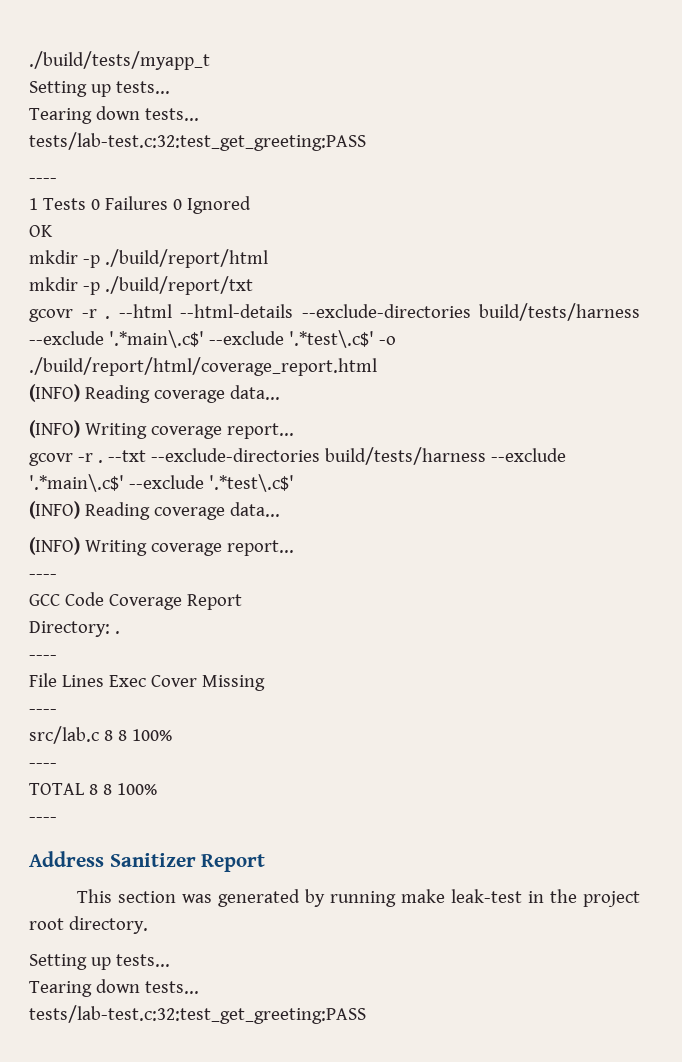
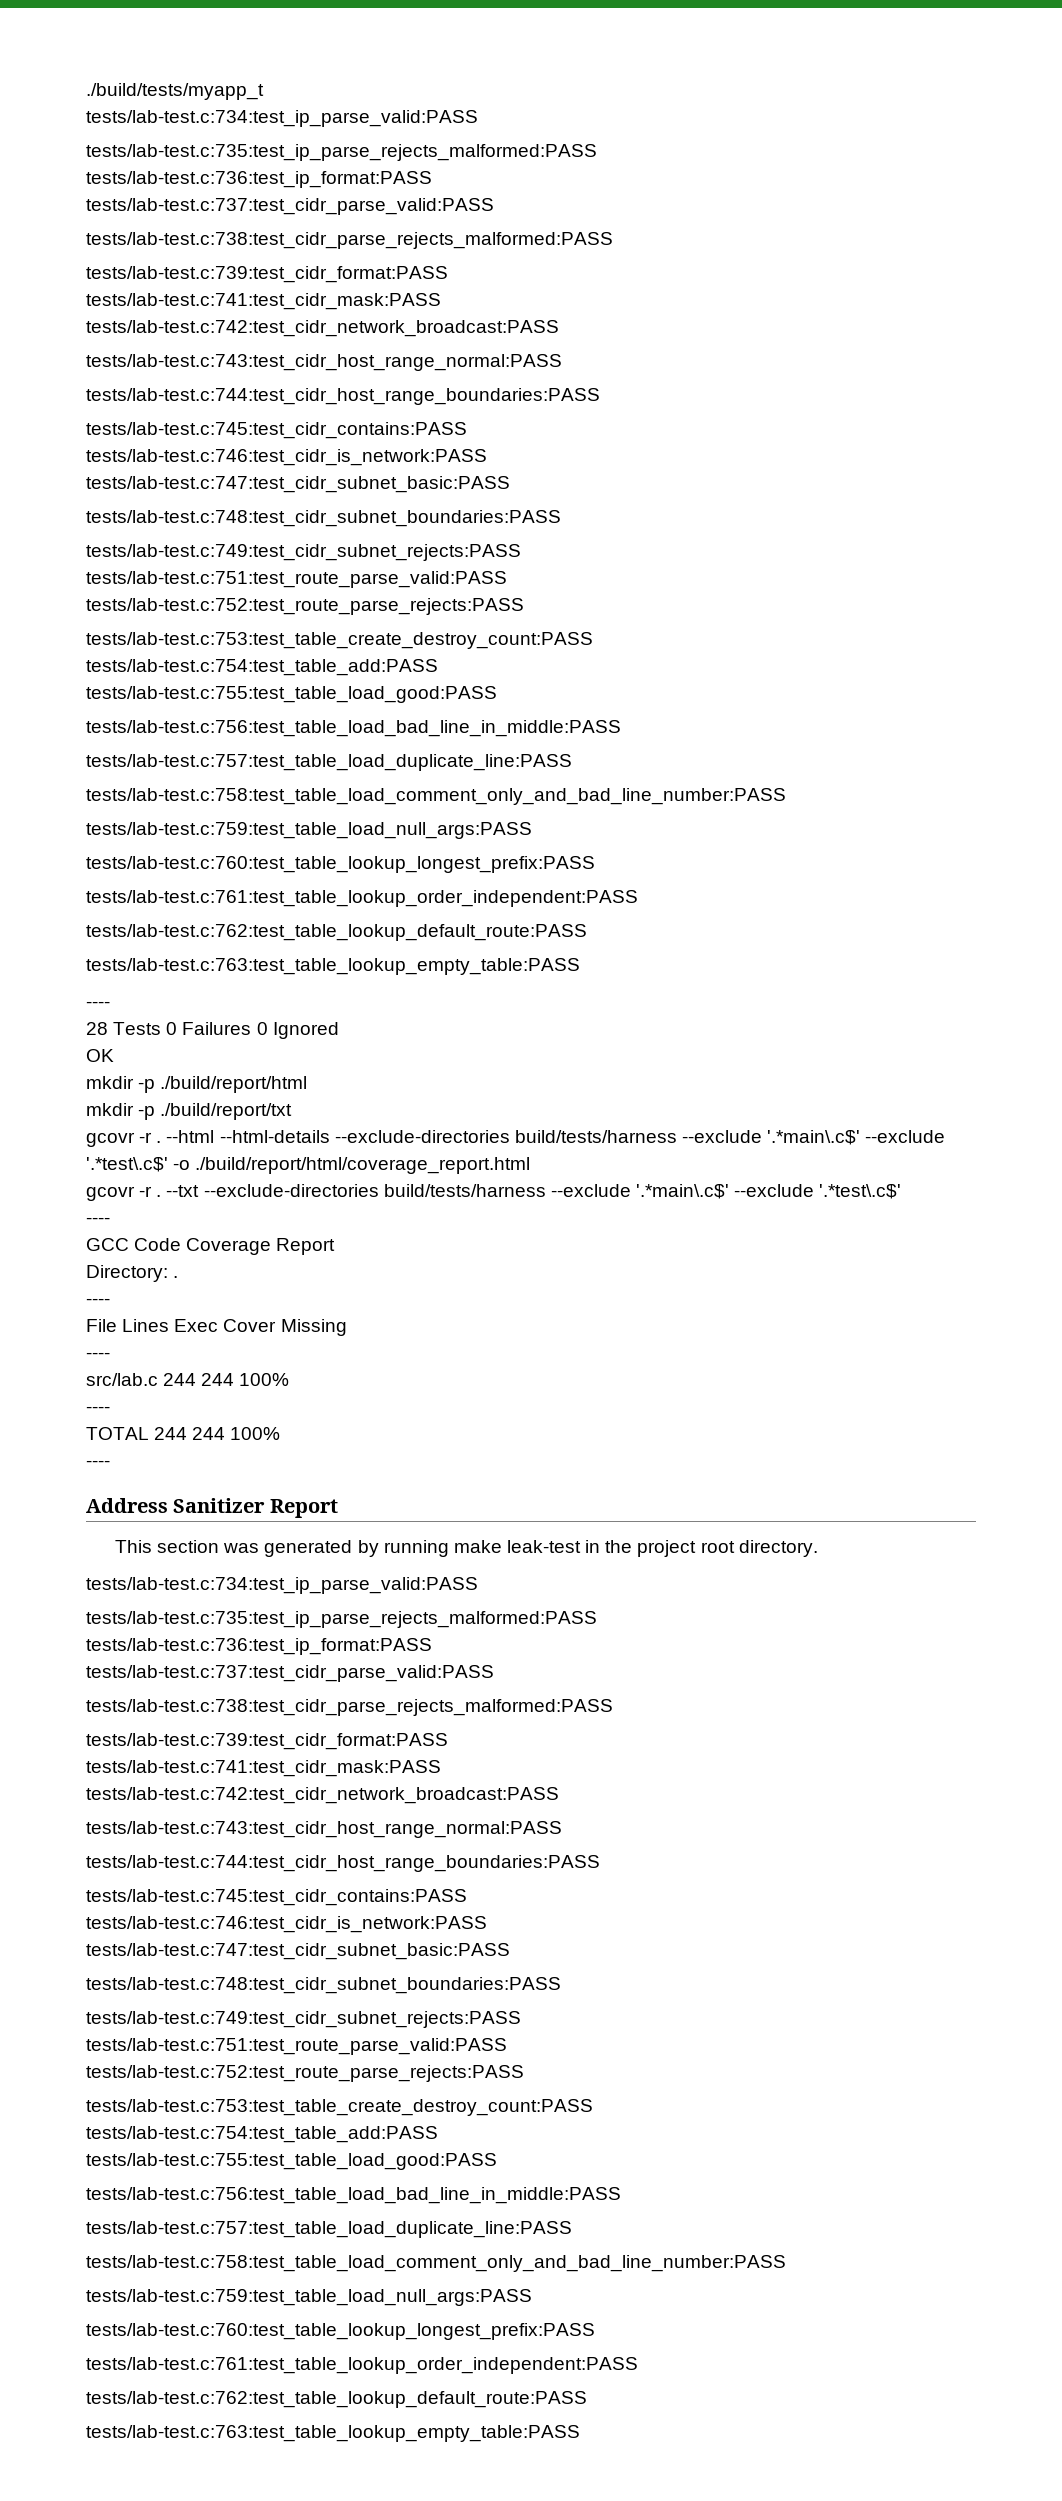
  ./build/tests/myapp_t
- Setting up tests...
- Tearing down tests...
- tests/lab-test.c:32:test_get_greeting:PASS
+ tests/lab-test.c:734:test_ip_parse_valid:PASS
+ tests/lab-test.c:735:test_ip_parse_rejects_malformed:PASS
+ tests/lab-test.c:736:test_ip_format:PASS
+ tests/lab-test.c:737:test_cidr_parse_valid:PASS
+ tests/lab-test.c:738:test_cidr_parse_rejects_malformed:PASS
+ tests/lab-test.c:739:test_cidr_format:PASS
+ tests/lab-test.c:741:test_cidr_mask:PASS
+ tests/lab-test.c:742:test_cidr_network_broadcast:PASS
+ tests/lab-test.c:743:test_cidr_host_range_normal:PASS
+ tests/lab-test.c:744:test_cidr_host_range_boundaries:PASS
+ tests/lab-test.c:745:test_cidr_contains:PASS
+ tests/lab-test.c:746:test_cidr_is_network:PASS
+ tests/lab-test.c:747:test_cidr_subnet_basic:PASS
+ tests/lab-test.c:748:test_cidr_subnet_boundaries:PASS
+ tests/lab-test.c:749:test_cidr_subnet_rejects:PASS
+ tests/lab-test.c:751:test_route_parse_valid:PASS
+ tests/lab-test.c:752:test_route_parse_rejects:PASS
+ tests/lab-test.c:753:test_table_create_destroy_count:PASS
+ tests/lab-test.c:754:test_table_add:PASS
+ tests/lab-test.c:755:test_table_load_good:PASS
+ tests/lab-test.c:756:test_table_load_bad_line_in_middle:PASS
+ tests/lab-test.c:757:test_table_load_duplicate_line:PASS
+ tests/lab-test.c:758:test_table_load_comment_only_and_bad_line_number:PASS
+ tests/lab-test.c:759:test_table_load_null_args:PASS
+ tests/lab-test.c:760:test_table_lookup_longest_prefix:PASS
+ tests/lab-test.c:761:test_table_lookup_order_independent:PASS
+ tests/lab-test.c:762:test_table_lookup_default_route:PASS
+ tests/lab-test.c:763:test_table_lookup_empty_table:PASS
  ----
- 1 Tests 0 Failures 0 Ignored
+ 28 Tests 0 Failures 0 Ignored
  --html --html-details --exclude-directories build/tests/harness --exclude '.*main\.c$' --exclude '.*test\.c$' -o ./build/report/html/coverage_report.html
- (INFO) Reading coverage data...
- (INFO) Writing coverage report...
  --txt --exclude-directories build/tests/harness --exclude '.*main\.c$' --exclude '.*test\.c$'
- (INFO) Reading coverage data...
- (INFO) Writing coverage report...
- src/lab.c 8 8 100%
+ src/lab.c 244 244 100%
- TOTAL 8 8 100%
+ TOTAL 244 244 100%
  This section was generated by running make leak-test in the project root directory.
- Setting up tests...
- Tearing down tests...
- tests/lab-test.c:32:test_get_greeting:PASS
+ tests/lab-test.c:734:test_ip_parse_valid:PASS
+ tests/lab-test.c:735:test_ip_parse_rejects_malformed:PASS
+ tests/lab-test.c:736:test_ip_format:PASS
+ tests/lab-test.c:737:test_cidr_parse_valid:PASS
+ tests/lab-test.c:738:test_cidr_parse_rejects_malformed:PASS
+ tests/lab-test.c:739:test_cidr_format:PASS
+ tests/lab-test.c:741:test_cidr_mask:PASS
+ tests/lab-test.c:742:test_cidr_network_broadcast:PASS
+ tests/lab-test.c:743:test_cidr_host_range_normal:PASS
+ tests/lab-test.c:744:test_cidr_host_range_boundaries:PASS
+ tests/lab-test.c:745:test_cidr_contains:PASS
+ tests/lab-test.c:746:test_cidr_is_network:PASS
+ tests/lab-test.c:747:test_cidr_subnet_basic:PASS
+ tests/lab-test.c:748:test_cidr_subnet_boundaries:PASS
+ tests/lab-test.c:749:test_cidr_subnet_rejects:PASS
+ tests/lab-test.c:751:test_route_parse_valid:PASS
+ tests/lab-test.c:752:test_route_parse_rejects:PASS
+ tests/lab-test.c:753:test_table_create_destroy_count:PASS
+ tests/lab-test.c:754:test_table_add:PASS
+ tests/lab-test.c:755:test_table_load_good:PASS
+ tests/lab-test.c:756:test_table_load_bad_line_in_middle:PASS
+ tests/lab-test.c:757:test_table_load_duplicate_line:PASS
+ tests/lab-test.c:758:test_table_load_comment_only_and_bad_line_number:PASS
+ tests/lab-test.c:759:test_table_load_null_args:PASS
+ tests/lab-test.c:760:test_table_lookup_longest_prefix:PASS
+ tests/lab-test.c:761:test_table_lookup_order_independent:PASS
+ tests/lab-test.c:762:test_table_lookup_default_route:PASS
+ tests/lab-test.c:763:test_table_lookup_empty_table:PASS

